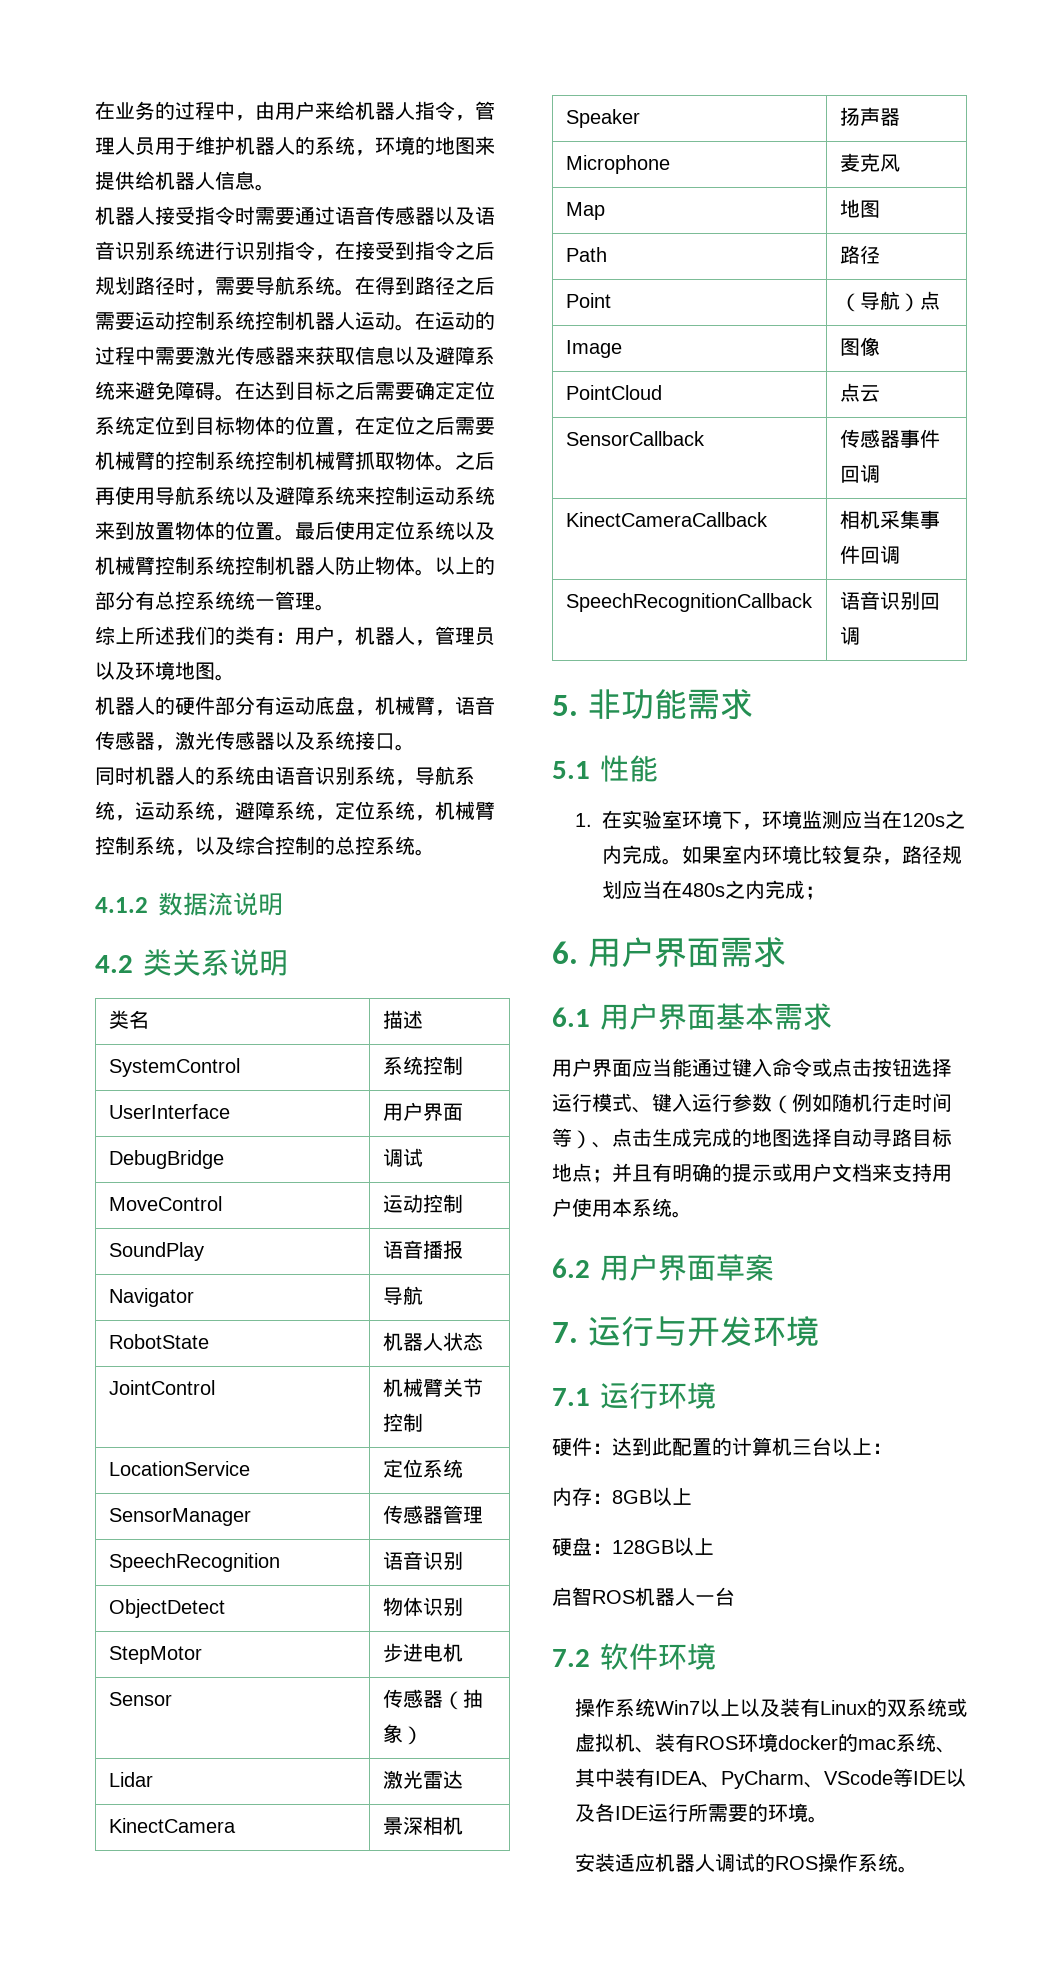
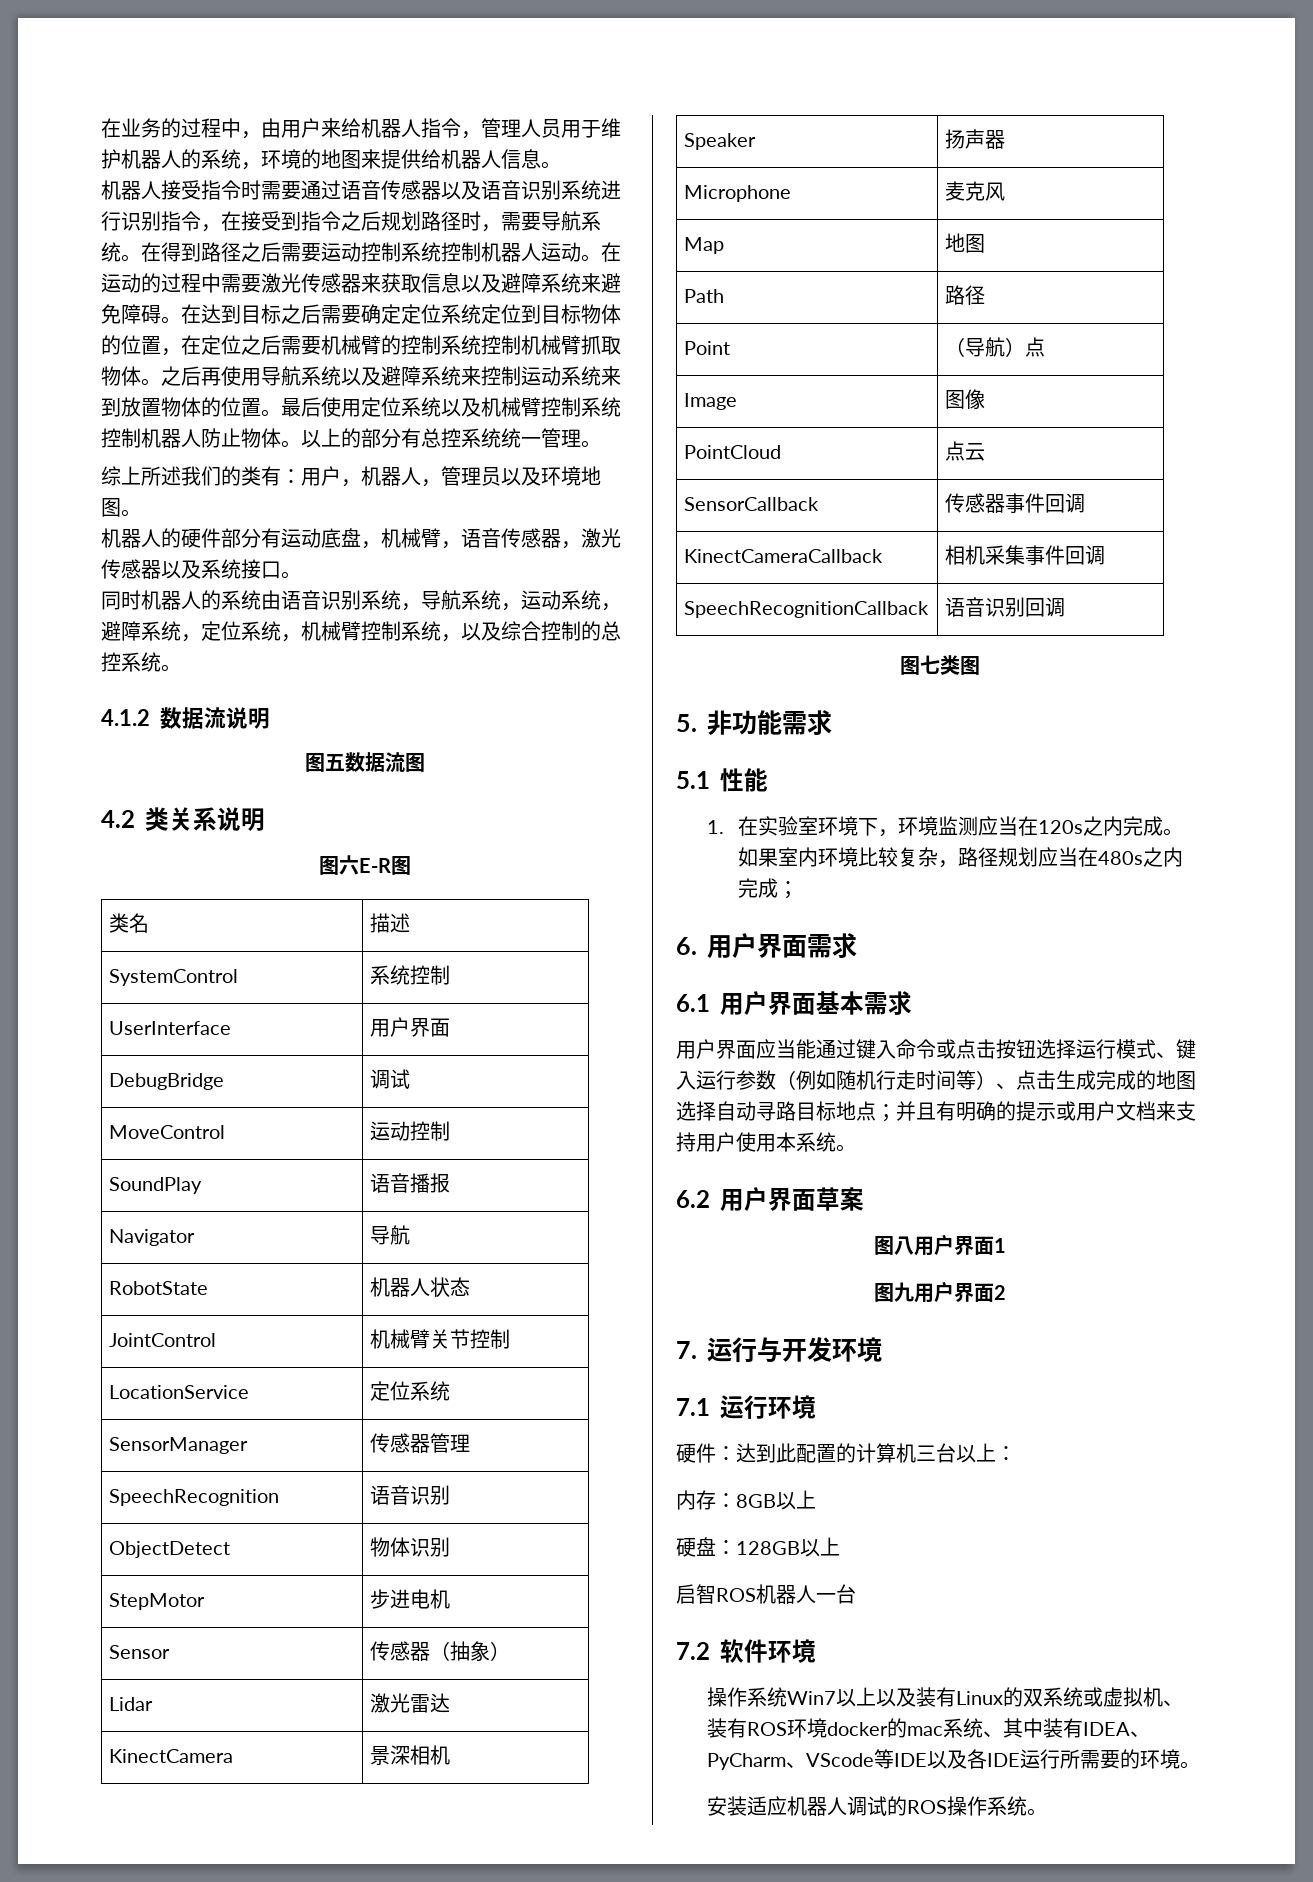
+ 图五数据流图
+ 图六E-R图
+ 图七类图
+ 图八用户界面1
+ 图九用户界面2

